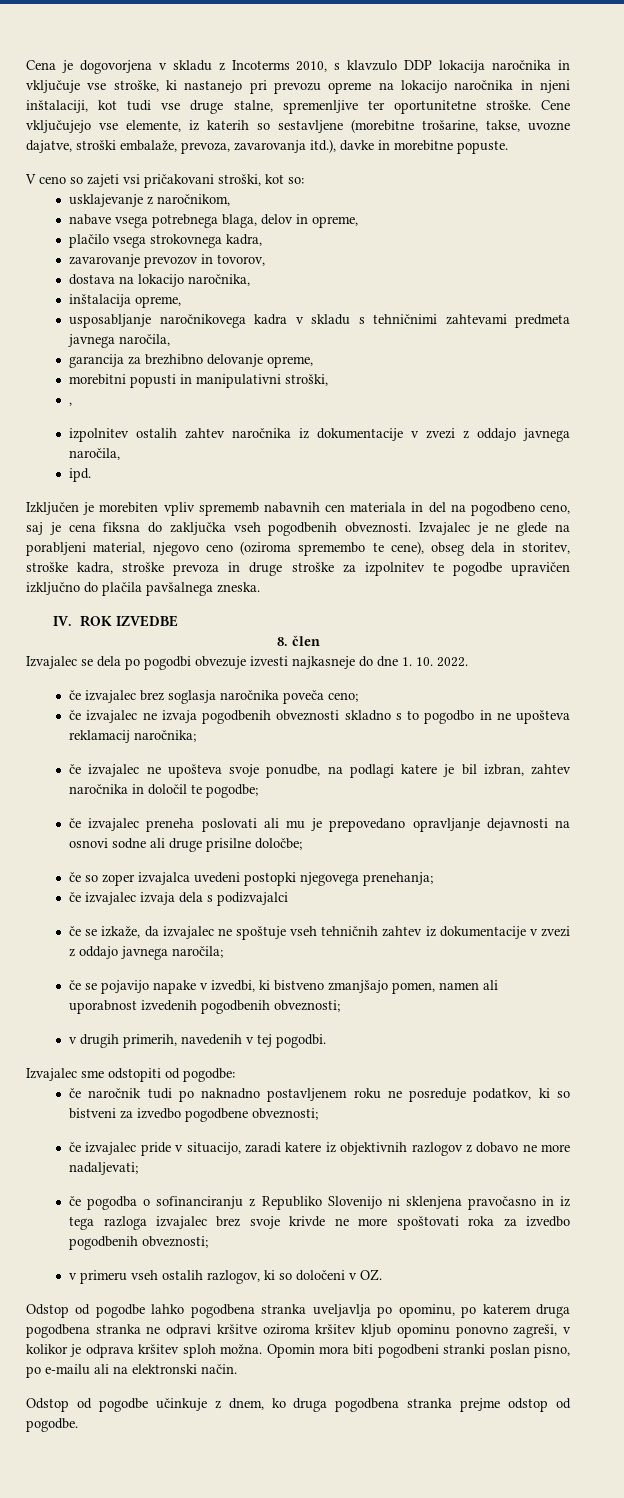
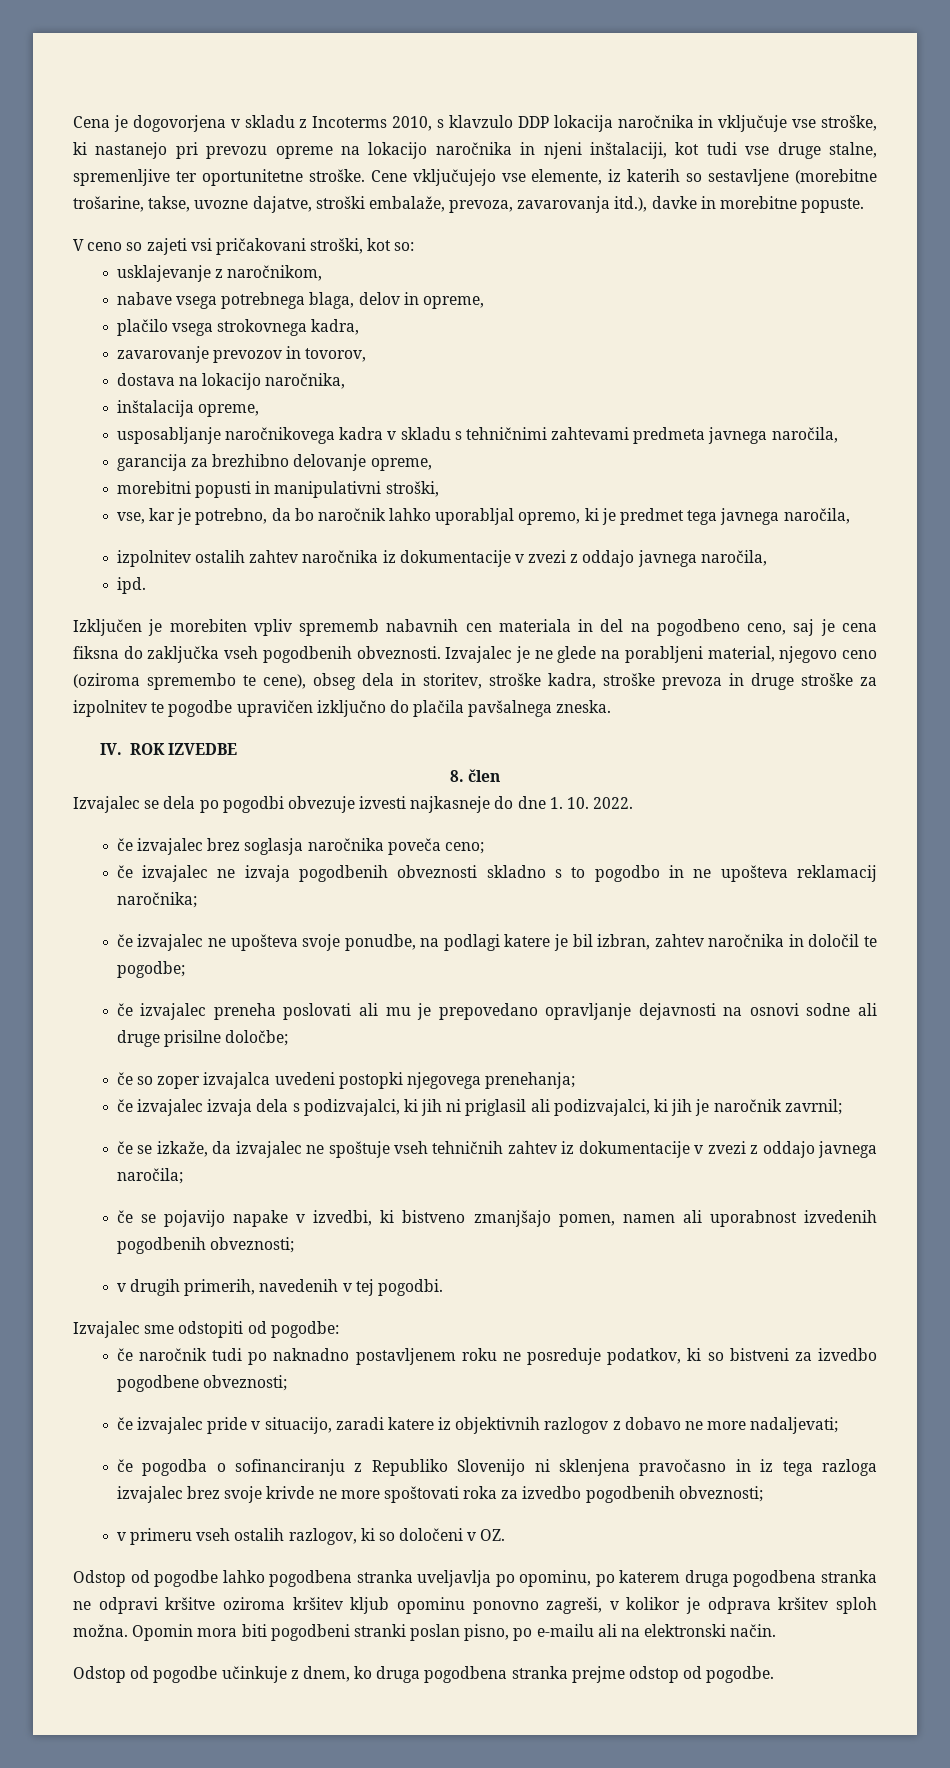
- ,
+ vse, kar je potrebno, da bo naročnik lahko uporabljal opremo, ki je predmet tega javnega naročila,
- če izvajalec izvaja dela s podizvajalci
+ če izvajalec izvaja dela s podizvajalci, ki jih ni priglasil ali podizvajalci, ki jih je naročnik zavrnil;

